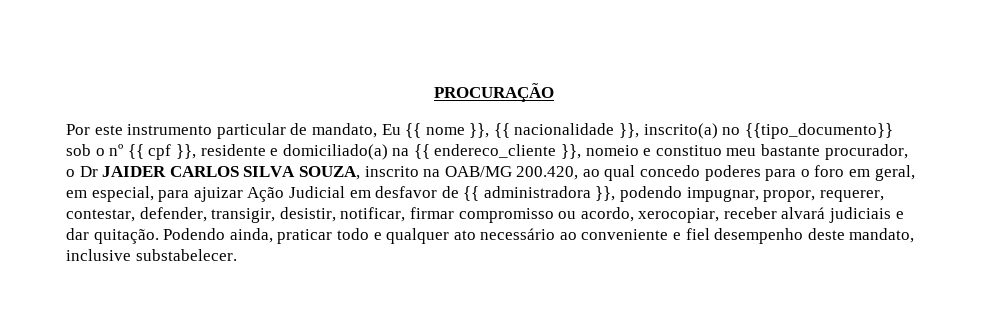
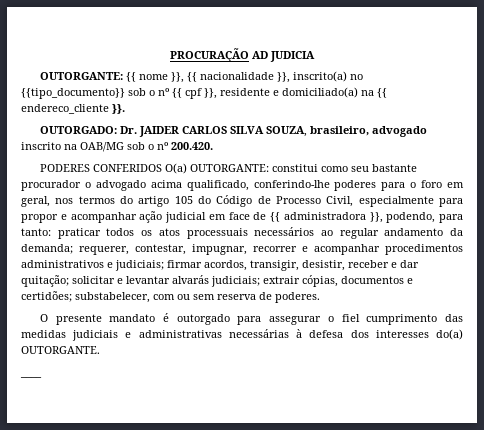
- PROCURAÇÃO
- Por este instrumento particular de mandato, Eu {{ nome }}, {{ nacionalidade }}, inscrito(a) no {{tipo_documento}} sob o nº {{ cpf }}, residente e domiciliado(a) na {{ endereco_cliente }}, nomeio e constituo meu bastante procurador, o Dr JAIDER CARLOS SILVA SOUZA, inscrito na OAB/MG 200.420, ao qual concedo poderes para o foro em geral, em especial, para ajuizar Ação Judicial em desfavor de {{ administradora }}, podendo impugnar, propor, requerer, contestar, defender, transigir, desistir, notificar, firmar compromisso ou acordo, xerocopiar, receber alvará judiciais e dar quitação. Podendo ainda, praticar todo e qualquer ato necessário ao conveniente e fiel desempenho deste mandato, inclusive substabelecer.
+ PROCURAÇÃO AD JUDICIA
+ OUTORGANTE: {{ nome }}, {{ nacionalidade }}, inscrito(a) no {{tipo_documento}} sob o nº {{ cpf }}, residente e domiciliado(a) na {{ endereco_cliente }}.
+ OUTORGADO: Dr. JAIDER CARLOS SILVA SOUZA, brasileiro, advogado inscrito na OAB/MG sob o nº 200.420.
+ PODERES CONFERIDOS O(a) OUTORGANTE: constitui como seu bastante procurador o advogado acima qualificado, conferindo-lhe poderes para o foro em geral, nos termos do artigo 105 do Código de Processo Civil, especialmente para propor e acompanhar ação judicial em face de {{ administradora }}, podendo, para tanto: praticar todos os atos processuais necessários ao regular andamento da demanda; requerer, contestar, impugnar, recorrer e acompanhar procedimentos administrativos e judiciais; firmar acordos, transigir, desistir, receber e dar quitação; solicitar e levantar alvarás judiciais; extrair cópias, documentos e certidões; substabelecer, com ou sem reserva de poderes.
+ O presente mandato é outorgado para assegurar o fiel cumprimento das medidas judiciais e administrativas necessárias à defesa dos interesses do(a) OUTORGANTE.
+ ____

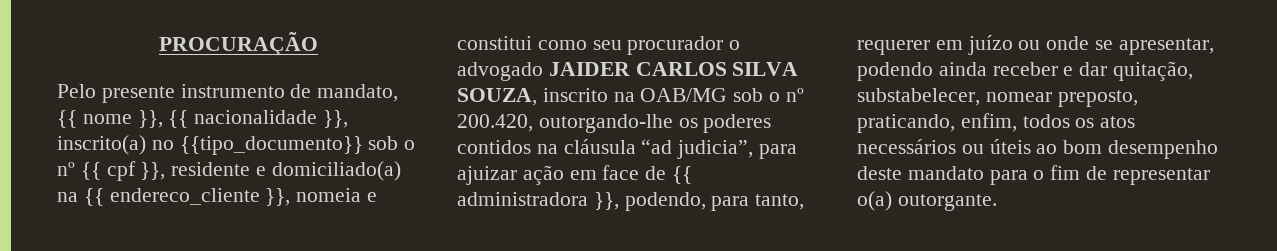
- PROCURAÇÃO AD JUDICIA
- OUTORGANTE: {{ nome }}, {{ nacionalidade }}, inscrito(a) no {{tipo_documento}} sob o nº {{ cpf }}, residente e domiciliado(a) na {{ endereco_cliente }}.
- OUTORGADO: Dr. JAIDER CARLOS SILVA SOUZA, brasileiro, advogado inscrito na OAB/MG sob o nº 200.420.
- PODERES CONFERIDOS O(a) OUTORGANTE: constitui como seu bastante procurador o advogado acima qualificado, conferindo-lhe poderes para o foro em geral, nos termos do artigo 105 do Código de Processo Civil, especialmente para propor e acompanhar ação judicial em face de {{ administradora }}, podendo, para tanto: praticar todos os atos processuais necessários ao regular andamento da demanda; requerer, contestar, impugnar, recorrer e acompanhar procedimentos administrativos e judiciais; firmar acordos, transigir, desistir, receber e dar quitação; solicitar e levantar alvarás judiciais; extrair cópias, documentos e certidões; substabelecer, com ou sem reserva de poderes.
- O presente mandato é outorgado para assegurar o fiel cumprimento das medidas judiciais e administrativas necessárias à defesa dos interesses do(a) OUTORGANTE.
- ____
+ PROCURAÇÃO
+ Pelo presente instrumento de mandato, {{ nome }}, {{ nacionalidade }}, inscrito(a) no {{tipo_documento}} sob o nº {{ cpf }}, residente e domiciliado(a) na {{ endereco_cliente }}, nomeia e constitui como seu procurador o advogado JAIDER CARLOS SILVA SOUZA, inscrito na OAB/MG sob o nº 200.420, outorgando-lhe os poderes contidos na cláusula “ad judicia”, para ajuizar ação em face de {{ administradora }}, podendo, para tanto, requerer em juízo ou onde se apresentar, podendo ainda receber e dar quitação, substabelecer, nomear preposto, praticando, enfim, todos os atos necessários ou úteis ao bom desempenho deste mandato para o fim de representar o(a) outorgante.

